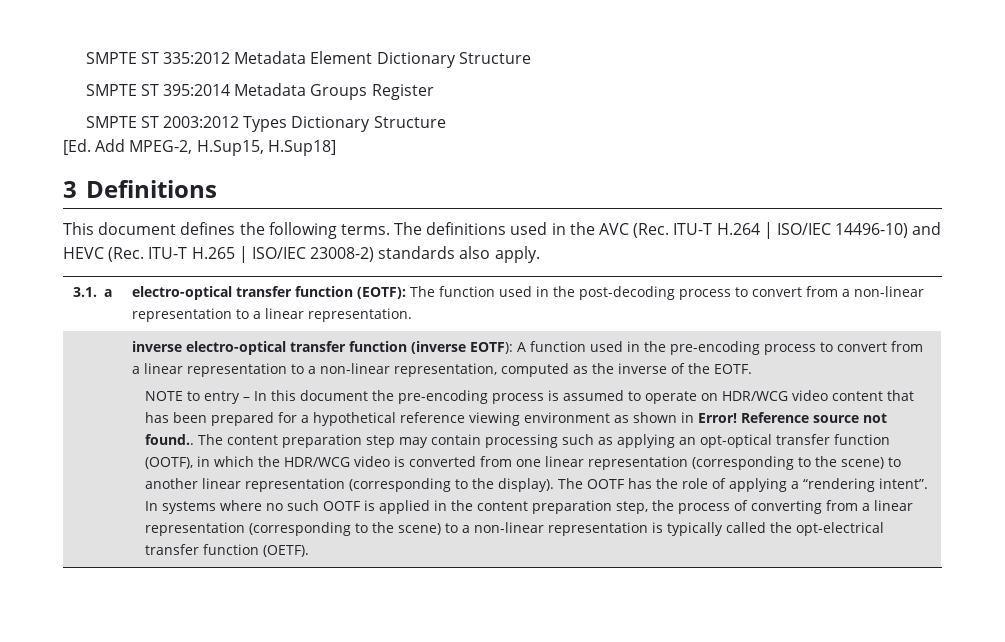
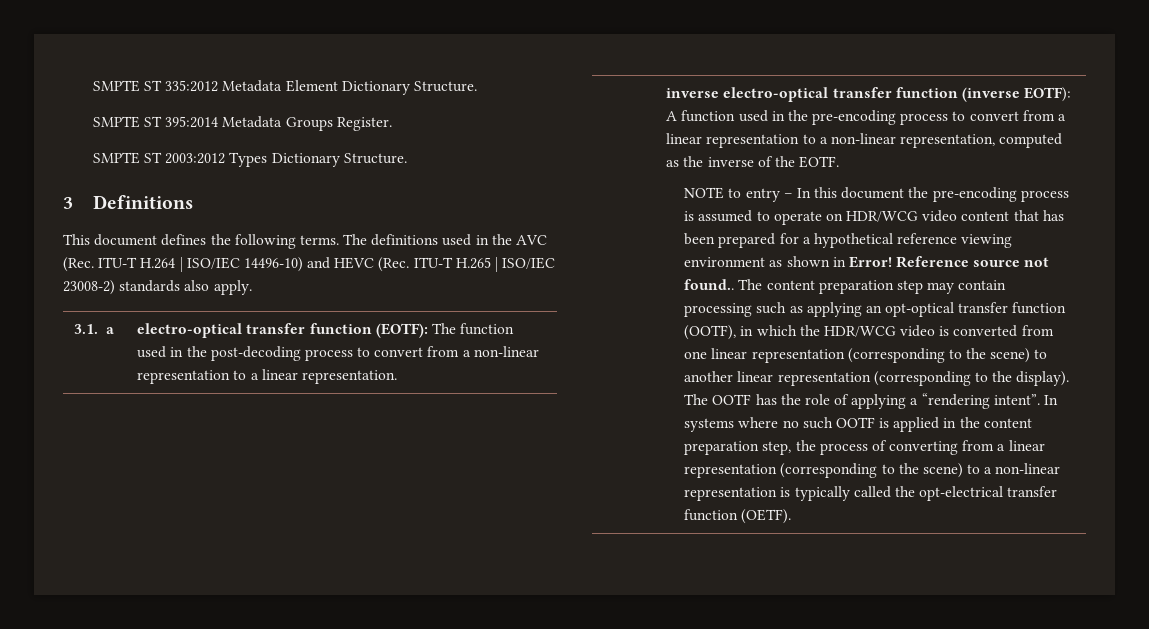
- SMPTE ST 335:2012 Metadata Element Dictionary Structure
+ SMPTE ST 335:2012 Metadata Element Dictionary Structure.
- SMPTE ST 395:2014 Metadata Groups Register
+ SMPTE ST 395:2014 Metadata Groups Register.
- SMPTE ST 2003:2012 Types Dictionary Structure
- [Ed. Add MPEG-2, H.Sup15, H.Sup18]
+ SMPTE ST 2003:2012 Types Dictionary Structure.

